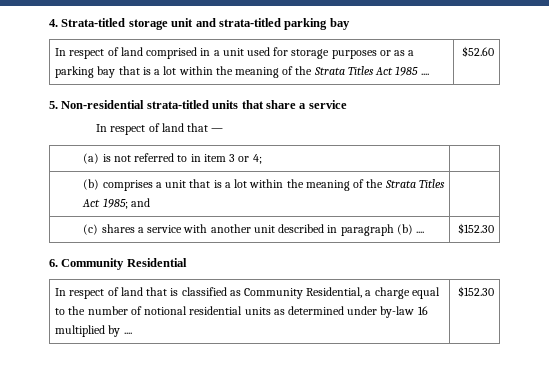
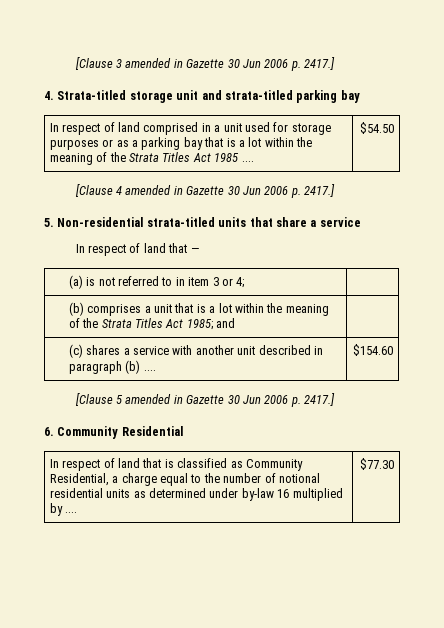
+ [Clause 3 amended in Gazette 30 Jun 2006 p. 2417.]
- In respect of land comprised in a unit used for storage purposes or as a parking bay that is a lot within the meaning of the Strata Titles Act 1985 .... | $52.60
+ In respect of land comprised in a unit used for storage purposes or as a parking bay that is a lot within the meaning of the Strata Titles Act 1985 .... | $54.50
+ [Clause 4 amended in Gazette 30 Jun 2006 p. 2417.]
- (c) shares a service with another unit described in paragraph (b) .... | $152.30
+ (c) shares a service with another unit described in paragraph (b) .... | $154.60
+ [Clause 5 amended in Gazette 30 Jun 2006 p. 2417.]
- In respect of land that is classified as Community Residential, a charge equal to the number of notional residential units as determined under by-law 16 multiplied by .... | $152.30
+ In respect of land that is classified as Community Residential, a charge equal to the number of notional residential units as determined under by-law 16 multiplied by .... | $77.30

